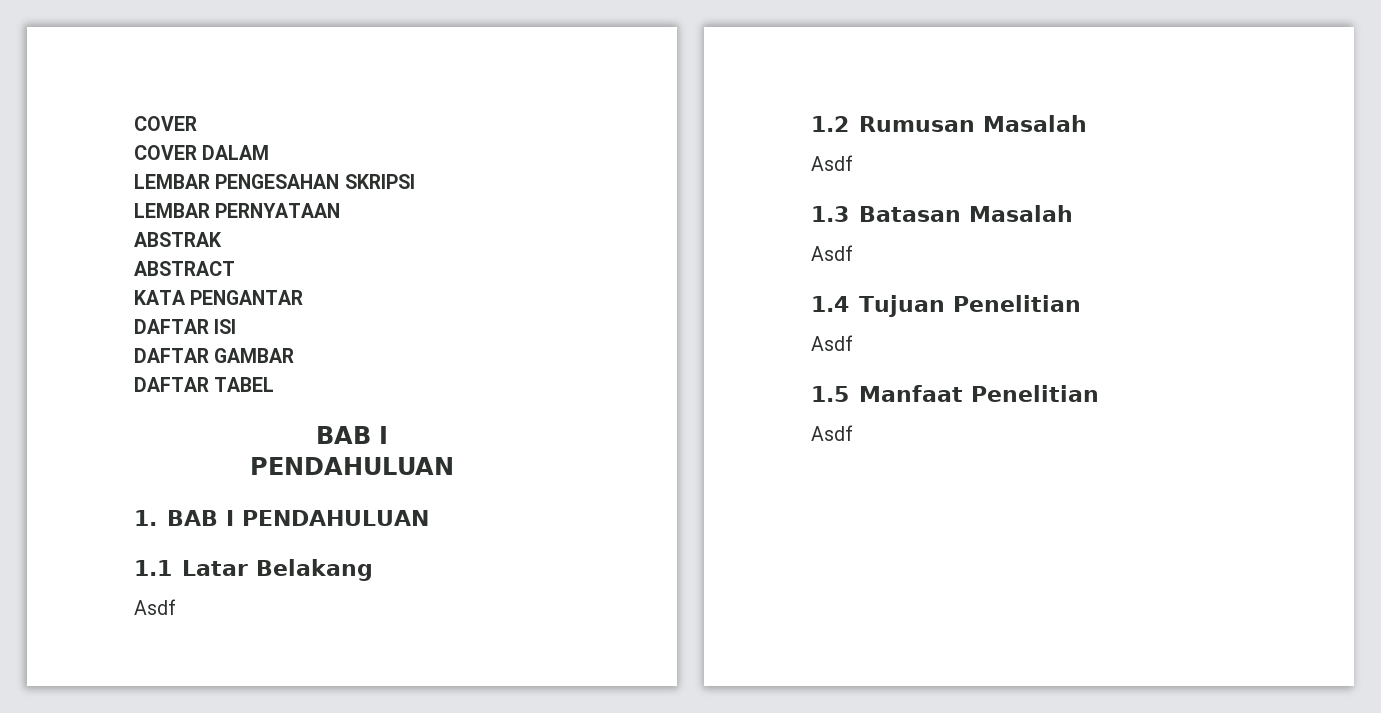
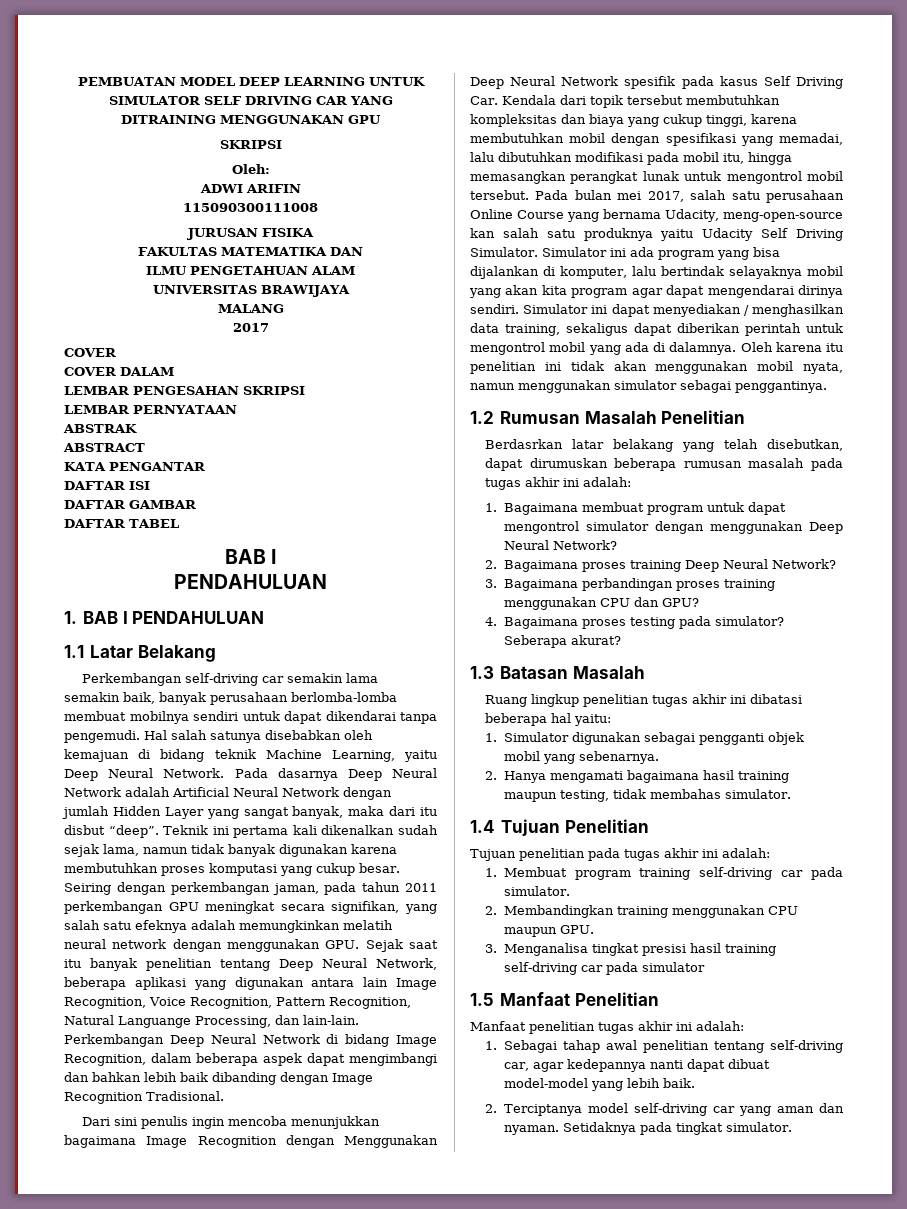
+ PEMBUATAN MODEL DEEP LEARNING UNTUK SIMULATOR SELF DRIVING CAR YANG DITRAINING MENGGUNAKAN GPU
+ SKRIPSI
+ Oleh:
+ ADWI ARIFIN
+ 115090300111008
+ JURUSAN FISIKA
+ FAKULTAS MATEMATIKA DAN
+ ILMU PENGETAHUAN ALAM
+ UNIVERSITAS BRAWIJAYA
+ MALANG
+ 2017
  1.1 Latar Belakang
- Asdf
- 1.2 Rumusan Masalah
- Asdf
+ Perkembangan self-driving car semakin lama semakin baik, banyak perusahaan berlomba-lomba membuat mobilnya sendiri untuk dapat dikendarai tanpa pengemudi. Hal salah satunya disebabkan oleh kemajuan di bidang teknik Machine Learning, yaitu Deep Neural Network. Pada dasarnya Deep Neural Network adalah Artificial Neural Network dengan jumlah Hidden Layer yang sangat banyak, maka dari itu disbut “deep”. Teknik ini pertama kali dikenalkan sudah sejak lama, namun tidak banyak digunakan karena membutuhkan proses komputasi yang cukup besar. Seiring dengan perkembangan jaman, pada tahun 2011 perkembangan GPU meningkat secara signifikan, yang salah satu efeknya adalah memungkinkan melatih neural network dengan menggunakan GPU. Sejak saat itu banyak penelitian tentang Deep Neural Network, beberapa aplikasi yang digunakan antara lain Image Recognition, Voice Recognition, Pattern Recognition, Natural Languange Processing, dan lain-lain. Perkembangan Deep Neural Network di bidang Image Recognition, dalam beberapa aspek dapat mengimbangi dan bahkan lebih baik dibanding dengan Image Recognition Tradisional.
+ Dari sini penulis ingin mencoba menunjukkan bagaimana Image Recognition dengan Menggunakan Deep Neural Network spesifik pada kasus Self Driving Car. Kendala dari topik tersebut membutuhkan kompleksitas dan biaya yang cukup tinggi, karena membutuhkan mobil dengan spesifikasi yang memadai, lalu dibutuhkan modifikasi pada mobil itu, hingga memasangkan perangkat lunak untuk mengontrol mobil tersebut. Pada bulan mei 2017, salah satu perusahaan Online Course yang bernama Udacity, meng-open-source kan salah satu produknya yaitu Udacity Self Driving Simulator. Simulator ini ada program yang bisa dijalankan di komputer, lalu bertindak selayaknya mobil yang akan kita program agar dapat mengendarai dirinya sendiri. Simulator ini dapat menyediakan / menghasilkan data training, sekaligus dapat diberikan perintah untuk mengontrol mobil yang ada di dalamnya. Oleh karena itu penelitian ini tidak akan menggunakan mobil nyata, namun menggunakan simulator sebagai penggantinya.
+ 1.2 Rumusan Masalah Penelitian
+ Berdasrkan latar belakang yang telah disebutkan, dapat dirumuskan beberapa rumusan masalah pada tugas akhir ini adalah:
+ 1. Bagaimana membuat program untuk dapat mengontrol simulator dengan menggunakan Deep Neural Network?
+ 2. Bagaimana proses training Deep Neural Network?
+ 3. Bagaimana perbandingan proses training menggunakan CPU dan GPU?
+ 4. Bagaimana proses testing pada simulator? Seberapa akurat?
  1.3 Batasan Masalah
- Asdf
+ Ruang lingkup penelitian tugas akhir ini dibatasi beberapa hal yaitu:
+ 1. Simulator digunakan sebagai pengganti objek mobil yang sebenarnya.
+ 2. Hanya mengamati bagaimana hasil training maupun testing, tidak membahas simulator.
  1.4 Tujuan Penelitian
- Asdf
+ Tujuan penelitian pada tugas akhir ini adalah:
+ 1. Membuat program training self-driving car pada simulator.
+ 2. Membandingkan training menggunakan CPU maupun GPU.
+ 3. Menganalisa tingkat presisi hasil training self-driving car pada simulator
  1.5 Manfaat Penelitian
- Asdf
+ Manfaat penelitian tugas akhir ini adalah:
+ 1. Sebagai tahap awal penelitian tentang self-driving car, agar kedepannya nanti dapat dibuat model-model yang lebih baik.
+ 2. Terciptanya model self-driving car yang aman dan nyaman. Setidaknya pada tingkat simulator.

